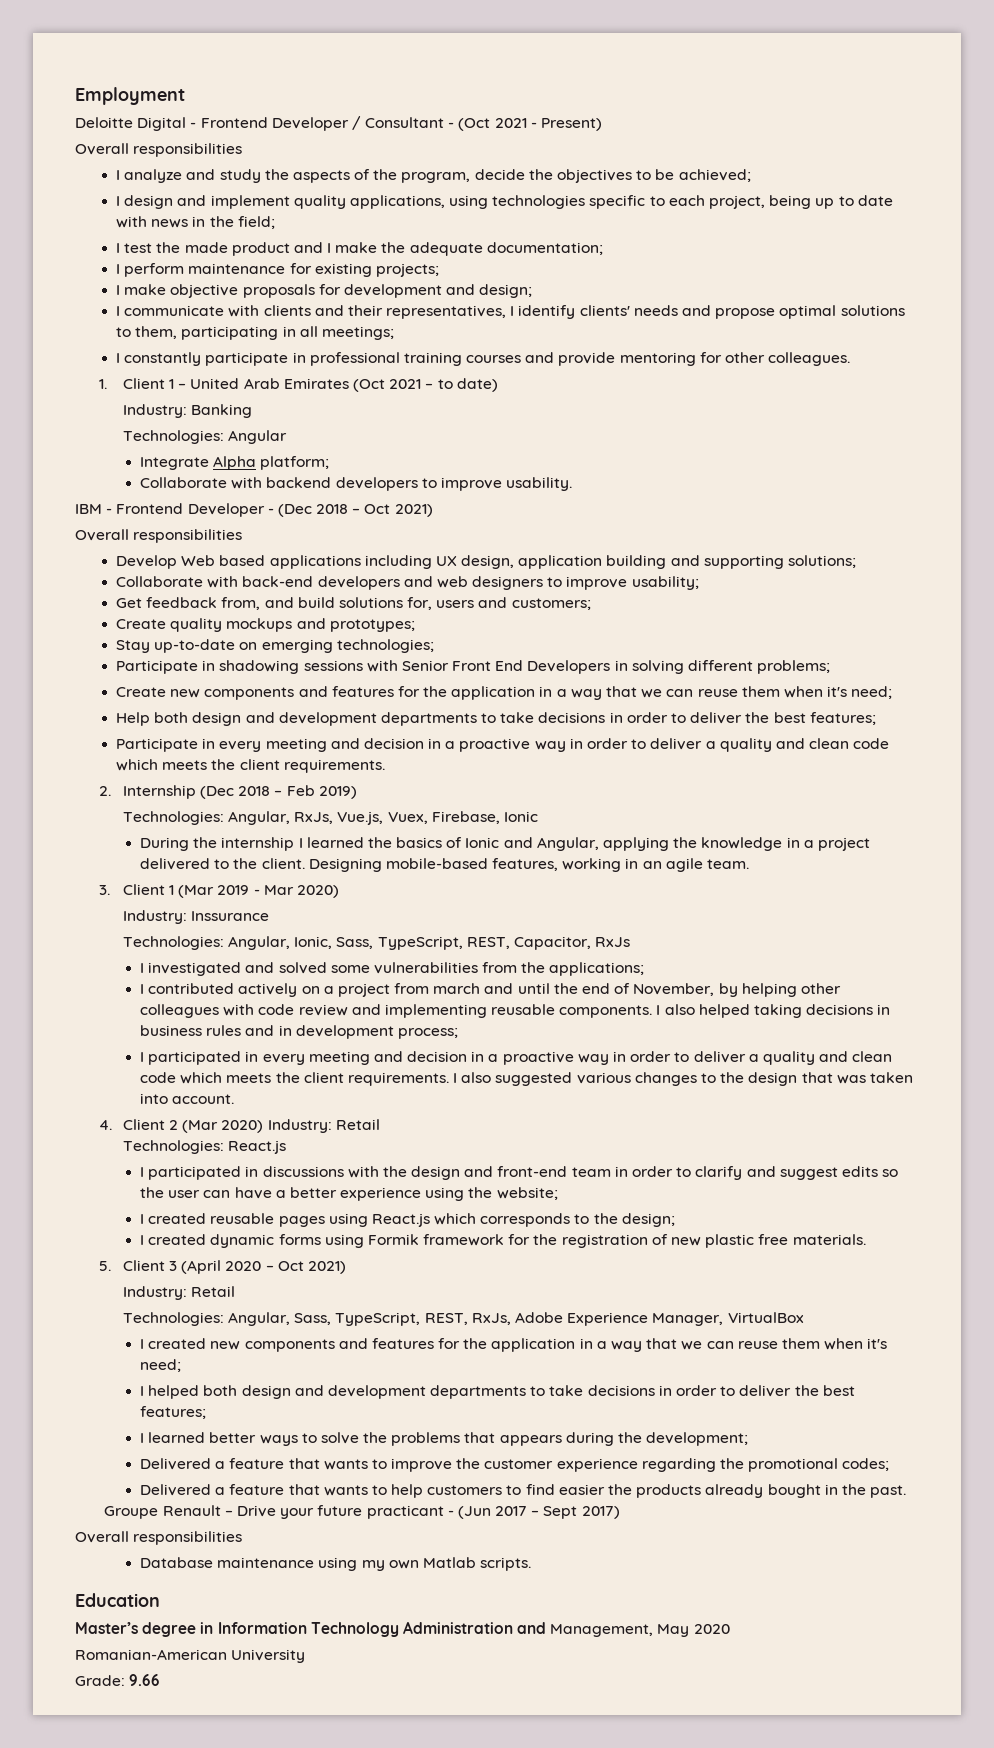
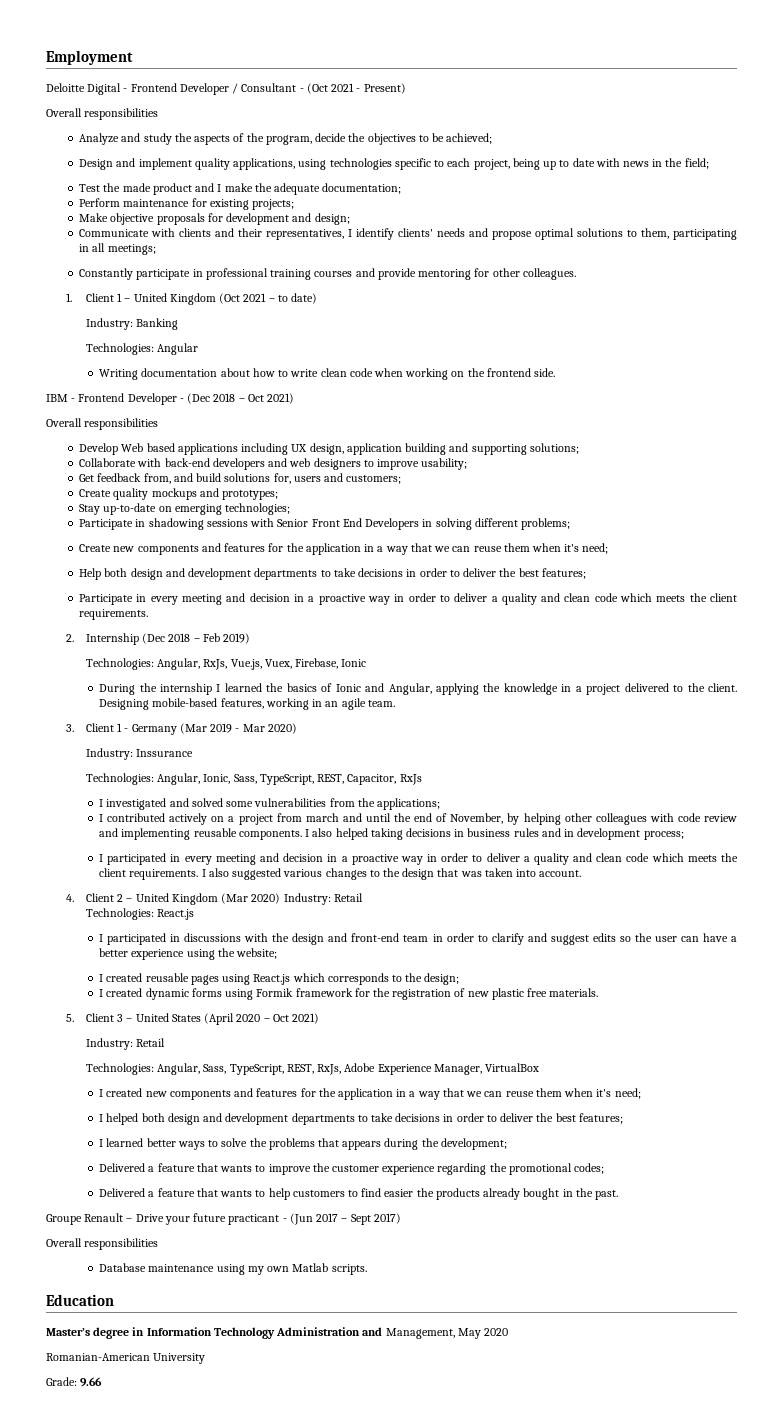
- I analyze and study the aspects of the program, decide the objectives to be achieved;
+ Analyze and study the aspects of the program, decide the objectives to be achieved;
- I design and implement quality applications, using technologies specific to each project, being up to date with news in the field;
+ Design and implement quality applications, using technologies specific to each project, being up to date with news in the field;
- I test the made product and I make the adequate documentation;
+ Test the made product and I make the adequate documentation;
- I perform maintenance for existing projects;
+ Perform maintenance for existing projects;
- I make objective proposals for development and design;
+ Make objective proposals for development and design;
- I communicate with clients and their representatives, I identify clients' needs and propose optimal solutions to them, participating in all meetings;
+ Communicate with clients and their representatives, I identify clients' needs and propose optimal solutions to them, participating in all meetings;
- I constantly participate in professional training courses and provide mentoring for other colleagues.
+ Constantly participate in professional training courses and provide mentoring for other colleagues.
- 1. Client 1 – United Arab Emirates (Oct 2021 – to date)
+ 1. Client 1 – United Kingdom (Oct 2021 – to date)
- Integrate Alpha platform;
- Collaborate with backend developers to improve usability.
+ Writing documentation about how to write clean code when working on the frontend side.
- 3. Client 1 (Mar 2019 - Mar 2020)
+ 3. Client 1 - Germany (Mar 2019 - Mar 2020)
- 4. Client 2 (Mar 2020) Industry: Retail
+ 4. Client 2 – United Kingdom (Mar 2020) Industry: Retail
- 5. Client 3 (April 2020 – Oct 2021)
+ 5. Client 3 – United States (April 2020 – Oct 2021)

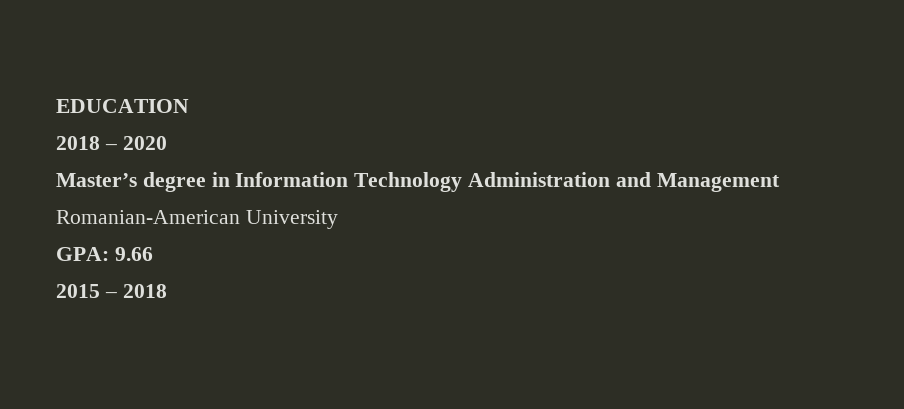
- Employment
- Deloitte Digital - Frontend Developer / Consultant - (Oct 2021 - Present)
- Overall responsibilities
- Analyze and study the aspects of the program, decide the objectives to be achieved;
- Design and implement quality applications, using technologies specific to each project, being up to date with news in the field;
- Test the made product and I make the adequate documentation;
- Perform maintenance for existing projects;
- Make objective proposals for development and design;
- Communicate with clients and their representatives, I identify clients' needs and propose optimal solutions to them, participating in all meetings;
- Constantly participate in professional training courses and provide mentoring for other colleagues.
- 1. Client 1 – United Kingdom (Oct 2021 – to date)
- Industry: Banking
- Technologies: Angular
- Writing documentation about how to write clean code when working on the frontend side.
- IBM - Frontend Developer - (Dec 2018 – Oct 2021)
- Overall responsibilities
- Develop Web based applications including UX design, application building and supporting solutions;
- Collaborate with back-end developers and web designers to improve usability;
- Get feedback from, and build solutions for, users and customers;
- Create quality mockups and prototypes;
- Stay up-to-date on emerging technologies;
- Participate in shadowing sessions with Senior Front End Developers in solving different problems;
- Create new components and features for the application in a way that we can reuse them when it's need;
- Help both design and development departments to take decisions in order to deliver the best features;
- Participate in every meeting and decision in a proactive way in order to deliver a quality and clean code which meets the client requirements.
- 2. Internship (Dec 2018 – Feb 2019)
- Technologies: Angular, RxJs, Vue.js, Vuex, Firebase, Ionic
- During the internship I learned the basics of Ionic and Angular, applying the knowledge in a project delivered to the client. Designing mobile-based features, working in an agile team.
- 3. Client 1 - Germany (Mar 2019 - Mar 2020)
- Industry: Inssurance
- Technologies: Angular, Ionic, Sass, TypeScript, REST, Capacitor, RxJs
- I investigated and solved some vulnerabilities from the applications;
- I contributed actively on a project from march and until the end of November, by helping other colleagues with code review and implementing reusable components. I also helped taking decisions in business rules and in development process;
- I participated in every meeting and decision in a proactive way in order to deliver a quality and clean code which meets the client requirements. I also suggested various changes to the design that was taken into account.
- 4. Client 2 – United Kingdom (Mar 2020) Industry: Retail
- Technologies: React.js
- I participated in discussions with the design and front-end team in order to clarify and suggest edits so the user can have a better experience using the website;
- I created reusable pages using React.js which corresponds to the design;
- I created dynamic forms using Formik framework for the registration of new plastic free materials.
- 5. Client 3 – United States (April 2020 – Oct 2021)
- Industry: Retail
- Technologies: Angular, Sass, TypeScript, REST, RxJs, Adobe Experience Manager, VirtualBox
- I created new components and features for the application in a way that we can reuse them when it's need;
- I helped both design and development departments to take decisions in order to deliver the best features;
- I learned better ways to solve the problems that appears during the development;
- Delivered a feature that wants to improve the customer experience regarding the promotional codes;
- Delivered a feature that wants to help customers to find easier the products already bought in the past.
- Groupe Renault – Drive your future practicant - (Jun 2017 – Sept 2017)
- Overall responsibilities
- Database maintenance using my own Matlab scripts.
- Education
+ EDUCATION
+ 2018 – 2020
- Master’s degree in Information Technology Administration and Management, May 2020
+ Master’s degree in Information Technology Administration and Management
- Grade: 9.66
+ GPA: 9.66
+ 2015 – 2018

